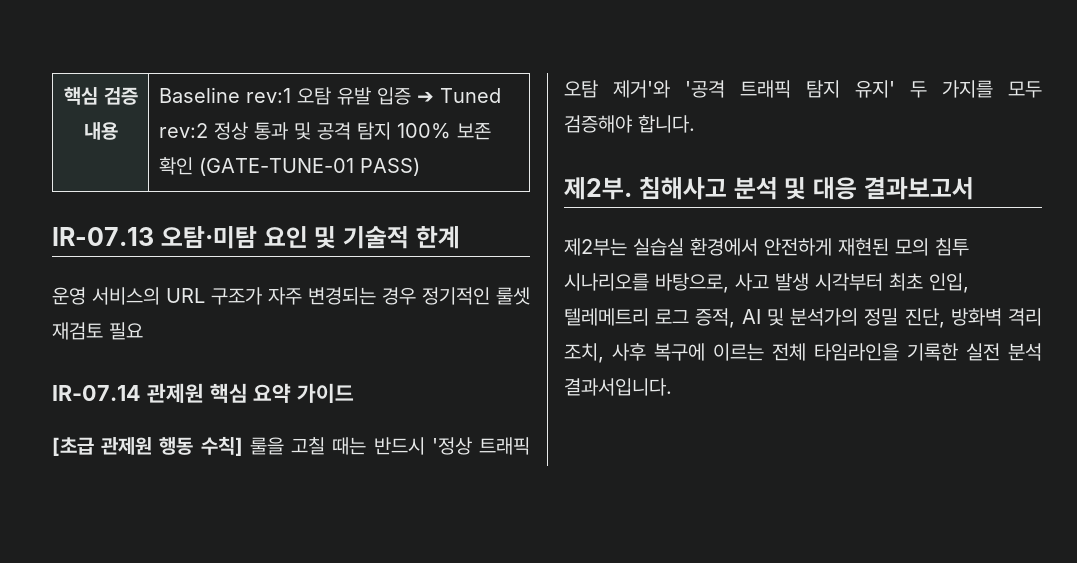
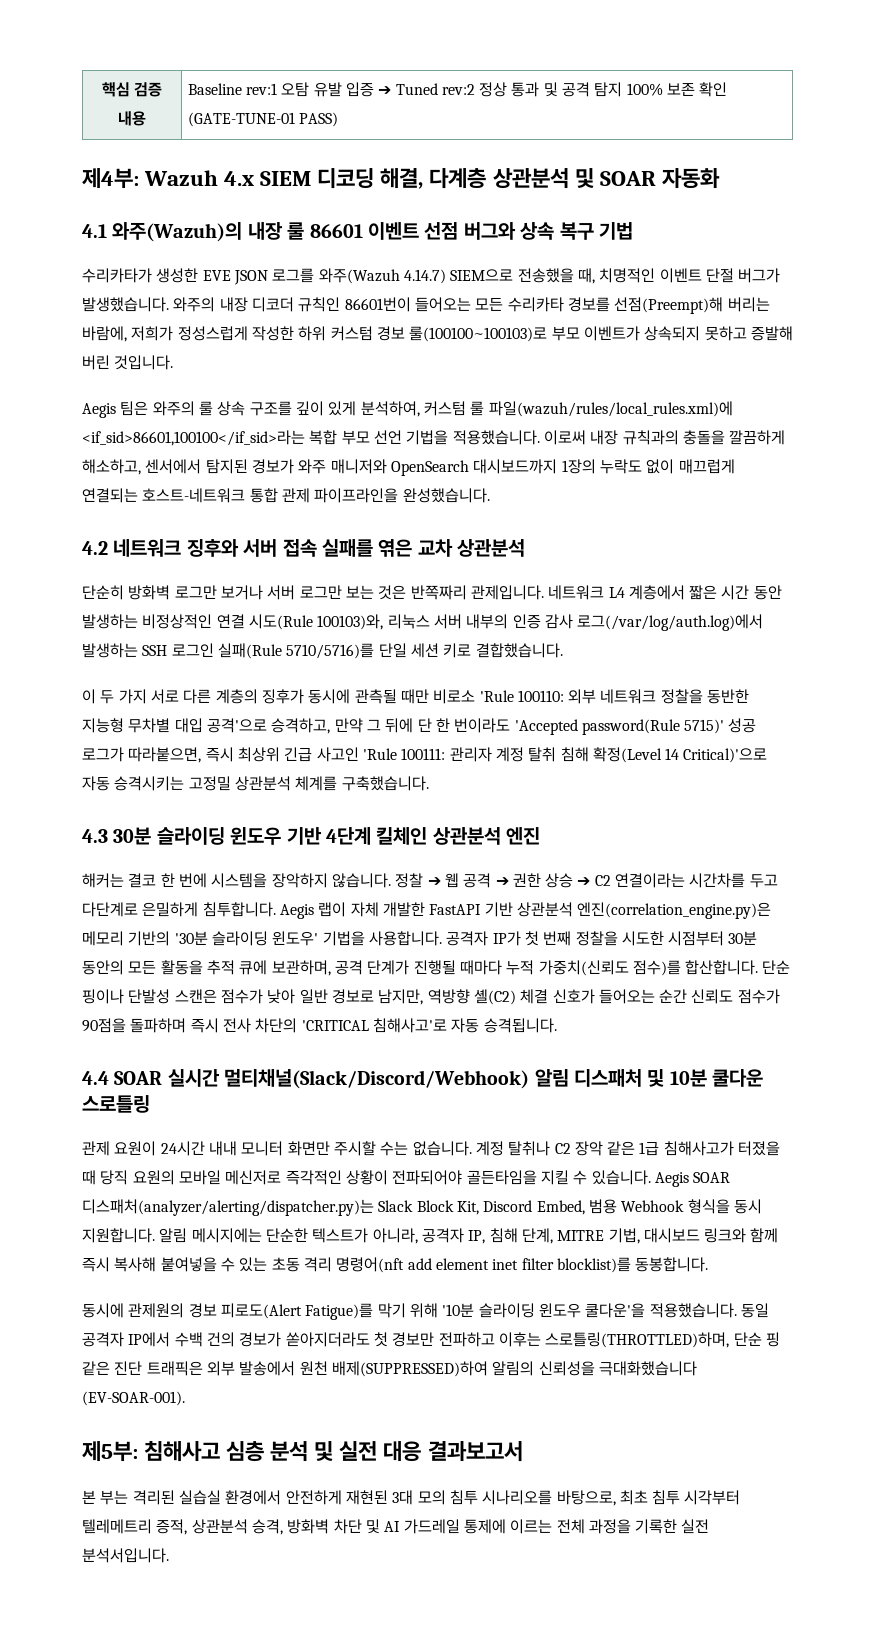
- IR-07.13 오탐·미탐 요인 및 기술적 한계
- 운영 서비스의 URL 구조가 자주 변경되는 경우 정기적인 룰셋 재검토 필요
- IR-07.14 관제원 핵심 요약 가이드
- [초급 관제원 행동 수칙] 룰을 고칠 때는 반드시 '정상 트래픽 오탐 제거'와 '공격 트래픽 탐지 유지' 두 가지를 모두 검증해야 합니다.
- 제2부. 침해사고 분석 및 대응 결과보고서
+ 제4부: Wazuh 4.x SIEM 디코딩 해결, 다계층 상관분석 및 SOAR 자동화
+ 4.1 와주(Wazuh)의 내장 룰 86601 이벤트 선점 버그와 상속 복구 기법
+ 수리카타가 생성한 EVE JSON 로그를 와주(Wazuh 4.14.7) SIEM으로 전송했을 때, 치명적인 이벤트 단절 버그가 발생했습니다. 와주의 내장 디코더 규칙인 86601번이 들어오는 모든 수리카타 경보를 선점(Preempt)해 버리는 바람에, 저희가 정성스럽게 작성한 하위 커스텀 경보 룰(100100~100103)로 부모 이벤트가 상속되지 못하고 증발해 버린 것입니다.
+ Aegis 팀은 와주의 룰 상속 구조를 깊이 있게 분석하여, 커스텀 룰 파일(wazuh/rules/local_rules.xml)에 <if_sid>86601,100100</if_sid>라는 복합 부모 선언 기법을 적용했습니다. 이로써 내장 규칙과의 충돌을 깔끔하게 해소하고, 센서에서 탐지된 경보가 와주 매니저와 OpenSearch 대시보드까지 1장의 누락도 없이 매끄럽게 연결되는 호스트-네트워크 통합 관제 파이프라인을 완성했습니다.
+ 4.2 네트워크 징후와 서버 접속 실패를 엮은 교차 상관분석
+ 단순히 방화벽 로그만 보거나 서버 로그만 보는 것은 반쪽짜리 관제입니다. 네트워크 L4 계층에서 짧은 시간 동안 발생하는 비정상적인 연결 시도(Rule 100103)와, 리눅스 서버 내부의 인증 감사 로그(/var/log/auth.log)에서 발생하는 SSH 로그인 실패(Rule 5710/5716)를 단일 세션 키로 결합했습니다.
+ 이 두 가지 서로 다른 계층의 징후가 동시에 관측될 때만 비로소 'Rule 100110: 외부 네트워크 정찰을 동반한 지능형 무차별 대입 공격'으로 승격하고, 만약 그 뒤에 단 한 번이라도 'Accepted password(Rule 5715)' 성공 로그가 따라붙으면, 즉시 최상위 긴급 사고인 'Rule 100111: 관리자 계정 탈취 침해 확정(Level 14 Critical)'으로 자동 승격시키는 고정밀 상관분석 체계를 구축했습니다.
+ 4.3 30분 슬라이딩 윈도우 기반 4단계 킬체인 상관분석 엔진
+ 해커는 결코 한 번에 시스템을 장악하지 않습니다. 정찰 ➔ 웹 공격 ➔ 권한 상승 ➔ C2 연결이라는 시간차를 두고 다단계로 은밀하게 침투합니다. Aegis 랩이 자체 개발한 FastAPI 기반 상관분석 엔진(correlation_engine.py)은 메모리 기반의 '30분 슬라이딩 윈도우' 기법을 사용합니다. 공격자 IP가 첫 번째 정찰을 시도한 시점부터 30분 동안의 모든 활동을 추적 큐에 보관하며, 공격 단계가 진행될 때마다 누적 가중치(신뢰도 점수)를 합산합니다. 단순 핑이나 단발성 스캔은 점수가 낮아 일반 경보로 남지만, 역방향 셸(C2) 체결 신호가 들어오는 순간 신뢰도 점수가 90점을 돌파하며 즉시 전사 차단의 'CRITICAL 침해사고'로 자동 승격됩니다.
+ 4.4 SOAR 실시간 멀티채널(Slack/Discord/Webhook) 알림 디스패처 및 10분 쿨다운 스로틀링
+ 관제 요원이 24시간 내내 모니터 화면만 주시할 수는 없습니다. 계정 탈취나 C2 장악 같은 1급 침해사고가 터졌을 때 당직 요원의 모바일 메신저로 즉각적인 상황이 전파되어야 골든타임을 지킬 수 있습니다. Aegis SOAR 디스패처(analyzer/alerting/dispatcher.py)는 Slack Block Kit, Discord Embed, 범용 Webhook 형식을 동시 지원합니다. 알림 메시지에는 단순한 텍스트가 아니라, 공격자 IP, 침해 단계, MITRE 기법, 대시보드 링크와 함께 즉시 복사해 붙여넣을 수 있는 초동 격리 명령어(nft add element inet filter blocklist)를 동봉합니다.
+ 동시에 관제원의 경보 피로도(Alert Fatigue)를 막기 위해 '10분 슬라이딩 윈도우 쿨다운'을 적용했습니다. 동일 공격자 IP에서 수백 건의 경보가 쏟아지더라도 첫 경보만 전파하고 이후는 스로틀링(THROTTLED)하며, 단순 핑 같은 진단 트래픽은 외부 발송에서 원천 배제(SUPPRESSED)하여 알림의 신뢰성을 극대화했습니다 (EV-SOAR-001).
+ 제5부: 침해사고 심층 분석 및 실전 대응 결과보고서
- 제2부는 실습실 환경에서 안전하게 재현된 모의 침투 시나리오를 바탕으로, 사고 발생 시각부터 최초 인입, 텔레메트리 로그 증적, AI 및 분석가의 정밀 진단, 방화벽 격리 조치, 사후 복구에 이르는 전체 타임라인을 기록한 실전 분석 결과서입니다.
+ 본 부는 격리된 실습실 환경에서 안전하게 재현된 3대 모의 침투 시나리오를 바탕으로, 최초 침투 시각부터 텔레메트리 증적, 상관분석 승격, 방화벽 차단 및 AI 가드레일 통제에 이르는 전체 과정을 기록한 실전 분석서입니다.

